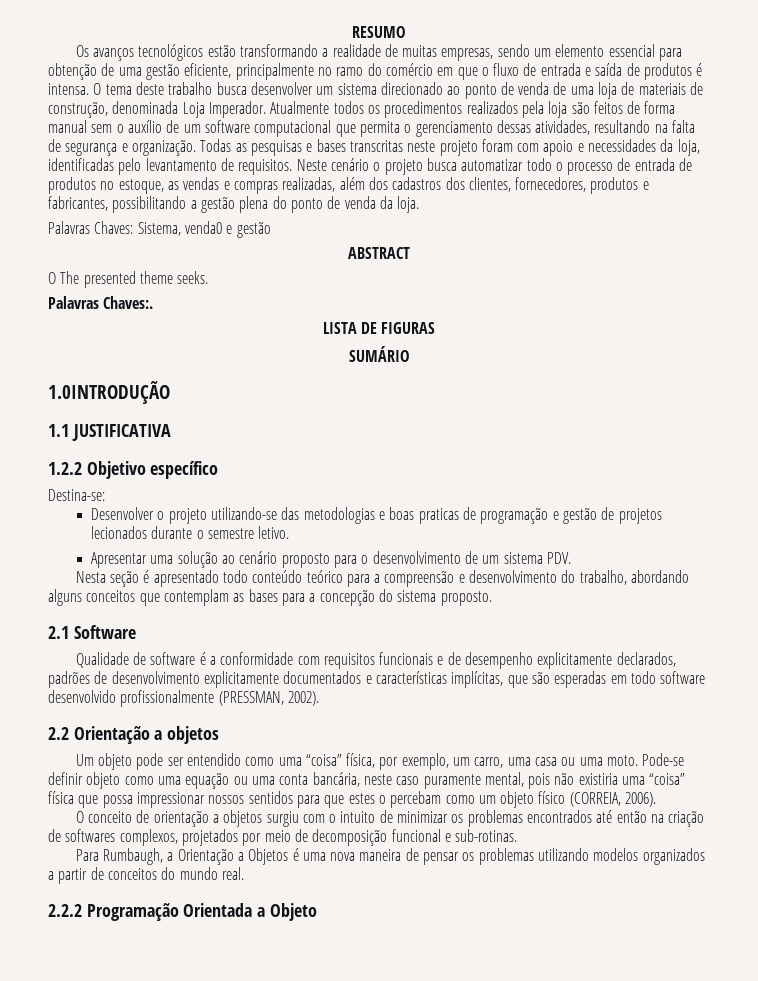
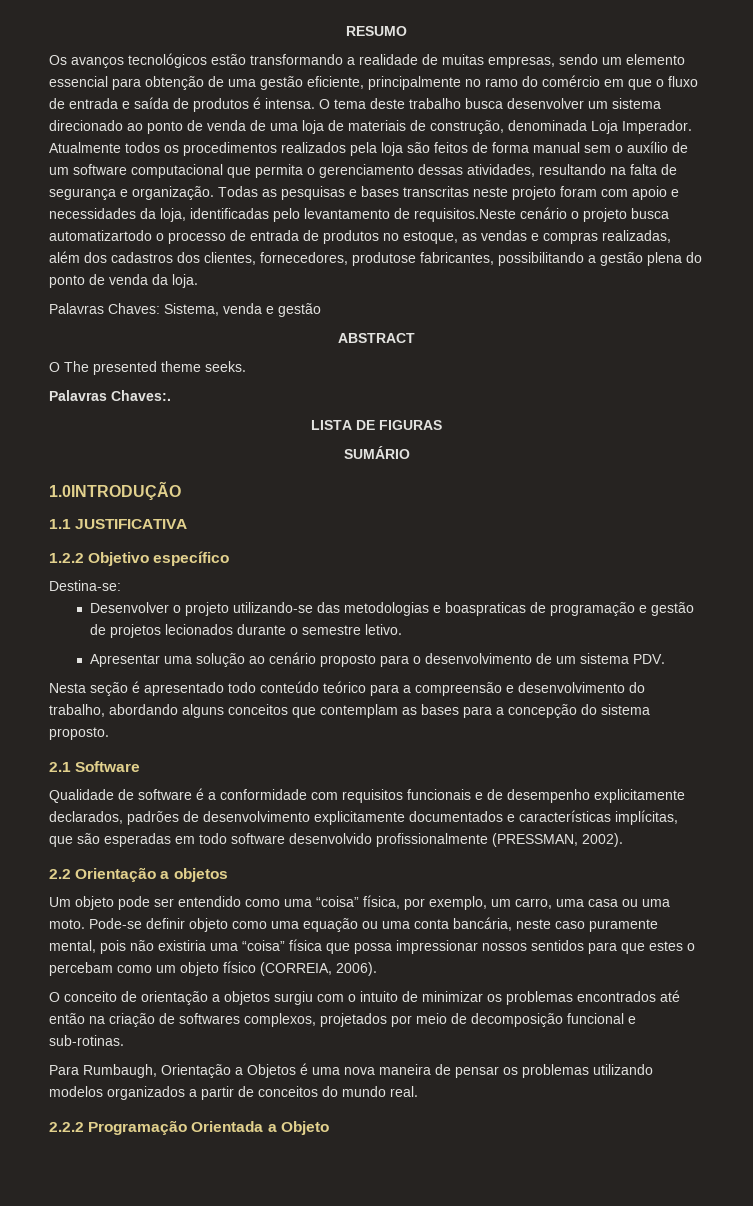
- Todas as pesquisas e bases transcritas neste projeto foram com apoio e necessidades da loja, identificadas pelo levantamento de requisitos. Neste cenário o projeto busca automatizar todo o processo de entrada de produtos no estoque, as vendas e compras realizadas, além dos cadastros dos clientes, fornecedores, produtos e fabricantes, possibilitando a gestão plena do ponto de venda da loja.
+ Todas as pesquisas e bases transcritas neste projeto foram com apoio e necessidades da loja, identificadas pelo levantamento de requisitos.Neste cenário o projeto busca automatizartodo o processo de entrada de produtos no estoque, as vendas e compras realizadas, além dos cadastros dos clientes, fornecedores, produtose fabricantes, possibilitando a gestão plena do ponto de venda da loja.
- Palavras Chaves: Sistema, venda0 e gestão
+ Palavras Chaves: Sistema, venda e gestão
- Desenvolver o projeto utilizando-se das metodologias e boas praticas de programação e gestão de projetos lecionados durante o semestre letivo.
+ Desenvolver o projeto utilizando-se das metodologias e boaspraticas de programação e gestão de projetos lecionados durante o semestre letivo.
- Para Rumbaugh, a Orientação a Objetos é uma nova maneira de pensar os problemas utilizando modelos organizados a partir de conceitos do mundo real.
+ Para Rumbaugh, Orientação a Objetos é uma nova maneira de pensar os problemas utilizando modelos organizados a partir de conceitos do mundo real.

